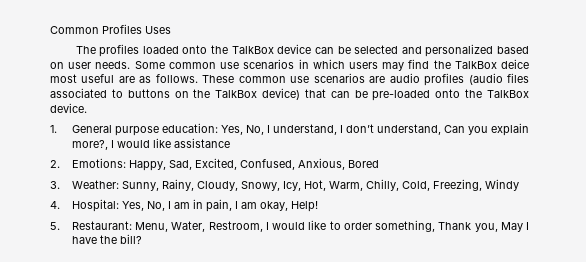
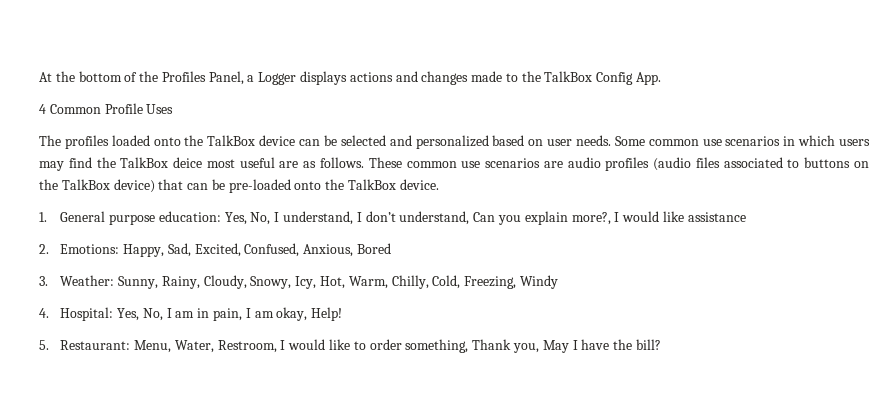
- Common Profiles Uses
+ At the bottom of the Profiles Panel, a Logger displays actions and changes made to the TalkBox Config App.
+ 4 Common Profile Uses

